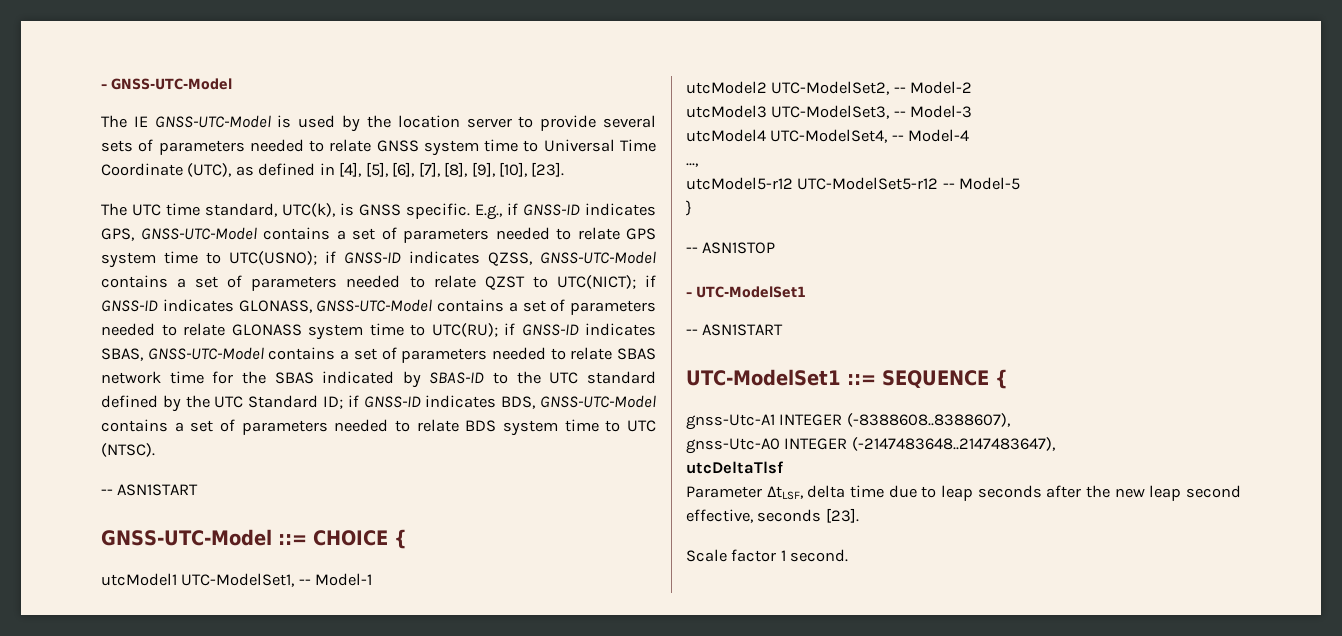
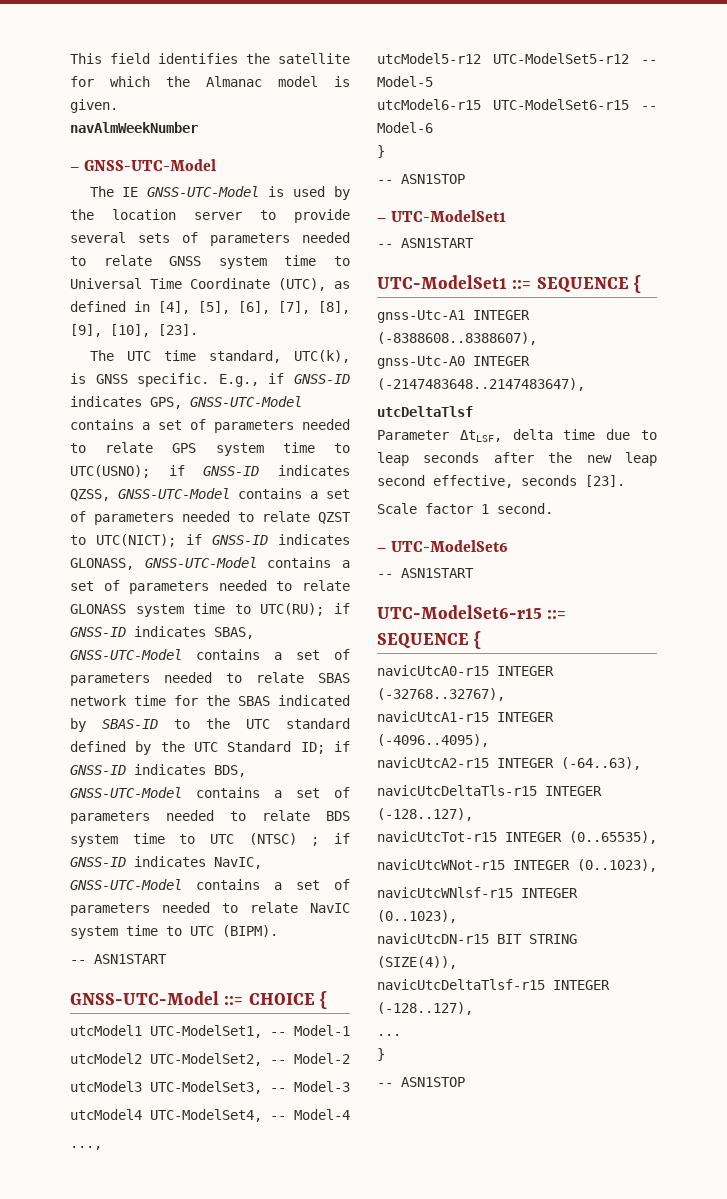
+ This field identifies the satellite for which the Almanac model is given.
+ navAlmWeekNumber
- if GNSS-ID indicates BDS, GNSS-UTC-Model contains a set of parameters needed to relate BDS system time to UTC (NTSC).
+ if GNSS-ID indicates BDS, GNSS-UTC-Model contains a set of parameters needed to relate BDS system time to UTC (NTSC) ; if GNSS-ID indicates NavIC, GNSS-UTC-Model contains a set of parameters needed to relate NavIC system time to UTC (BIPM).
+ utcModel6-r15 UTC-ModelSet6-r15 -- Model-6
+ – UTC-ModelSet6
+ -- ASN1START
+ UTC-ModelSet6-r15 ::= SEQUENCE {
+ navicUtcA0-r15 INTEGER (-32768..32767),
+ navicUtcA1-r15 INTEGER (-4096..4095),
+ navicUtcA2-r15 INTEGER (-64..63),
+ navicUtcDeltaTls-r15 INTEGER (-128..127),
+ navicUtcTot-r15 INTEGER (0..65535),
+ navicUtcWNot-r15 INTEGER (0..1023),
+ navicUtcWNlsf-r15 INTEGER (0..1023),
+ navicUtcDN-r15 BIT STRING (SIZE(4)),
+ navicUtcDeltaTlsf-r15 INTEGER (-128..127),
+ ...
+ }
+ -- ASN1STOP

